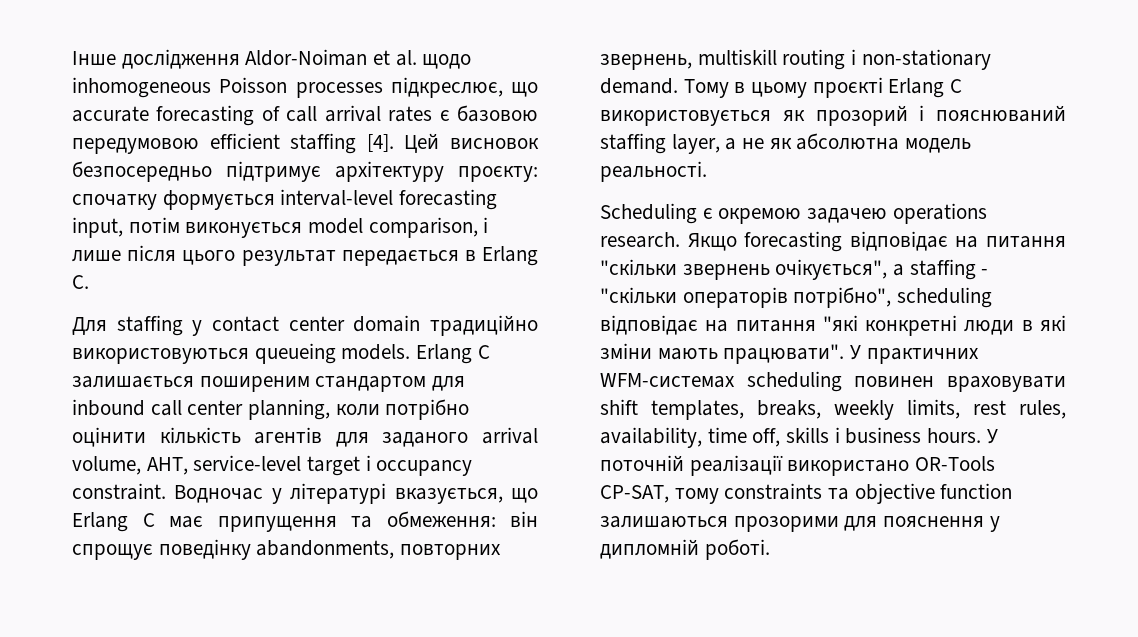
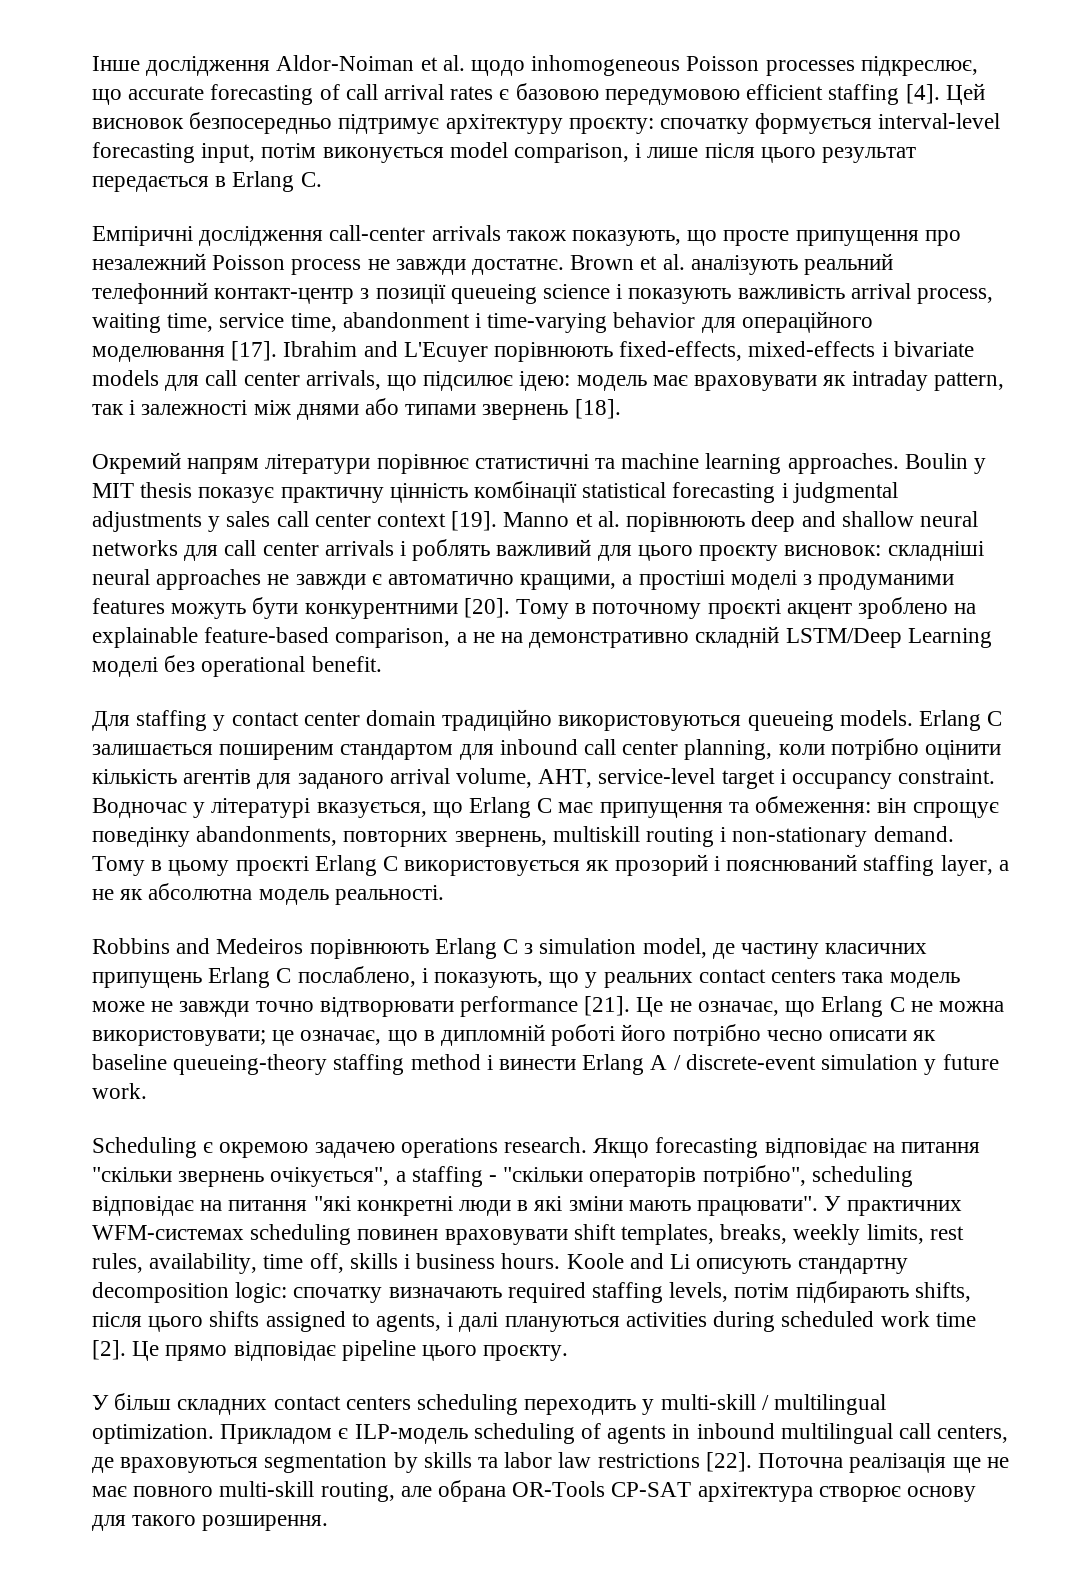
+ Емпіричні дослідження call-center arrivals також показують, що просте припущення про незалежний Poisson process не завжди достатнє. Brown et al. аналізують реальний телефонний контакт-центр з позиції queueing science і показують важливість arrival process, waiting time, service time, abandonment і time-varying behavior для операційного моделювання [17]. Ibrahim and L'Ecuyer порівнюють fixed-effects, mixed-effects і bivariate models для call center arrivals, що підсилює ідею: модель має враховувати як intraday pattern, так і залежності між днями або типами звернень [18].
+ Окремий напрям літератури порівнює статистичні та machine learning approaches. Boulin у MIT thesis показує практичну цінність комбінації statistical forecasting і judgmental adjustments у sales call center context [19]. Manno et al. порівнюють deep and shallow neural networks для call center arrivals і роблять важливий для цього проєкту висновок: складніші neural approaches не завжди є автоматично кращими, а простіші моделі з продуманими features можуть бути конкурентними [20]. Тому в поточному проєкті акцент зроблено на explainable feature-based comparison, а не на демонстративно складній LSTM/Deep Learning моделі без operational benefit.
+ Robbins and Medeiros порівнюють Erlang C з simulation model, де частину класичних припущень Erlang C послаблено, і показують, що у реальних contact centers така модель може не завжди точно відтворювати performance [21]. Це не означає, що Erlang C не можна використовувати; це означає, що в дипломній роботі його потрібно чесно описати як baseline queueing-theory staffing method і винести Erlang A / discrete-event simulation у future work.
- У поточній реалізації використано OR-Tools CP-SAT, тому constraints та objective function залишаються прозорими для пояснення у дипломній роботі.
+ Koole and Li описують стандартну decomposition logic: спочатку визначають required staffing levels, потім підбирають shifts, після цього shifts assigned to agents, і далі плануються activities during scheduled work time [2]. Це прямо відповідає pipeline цього проєкту.
+ У більш складних contact centers scheduling переходить у multi-skill / multilingual optimization. Прикладом є ILP-модель scheduling of agents in inbound multilingual call centers, де враховуються segmentation by skills та labor law restrictions [22]. Поточна реалізація ще не має повного multi-skill routing, але обрана OR-Tools CP-SAT архітектура створює основу для такого розширення.

